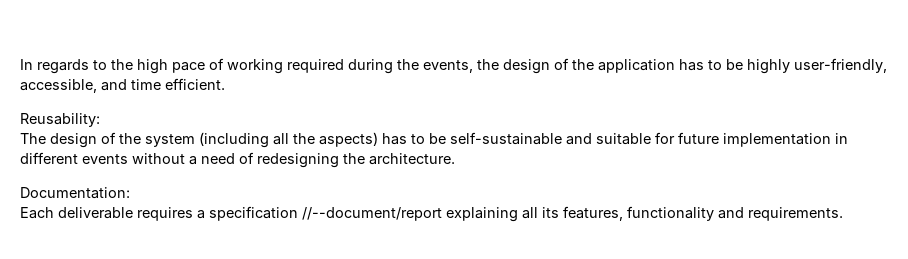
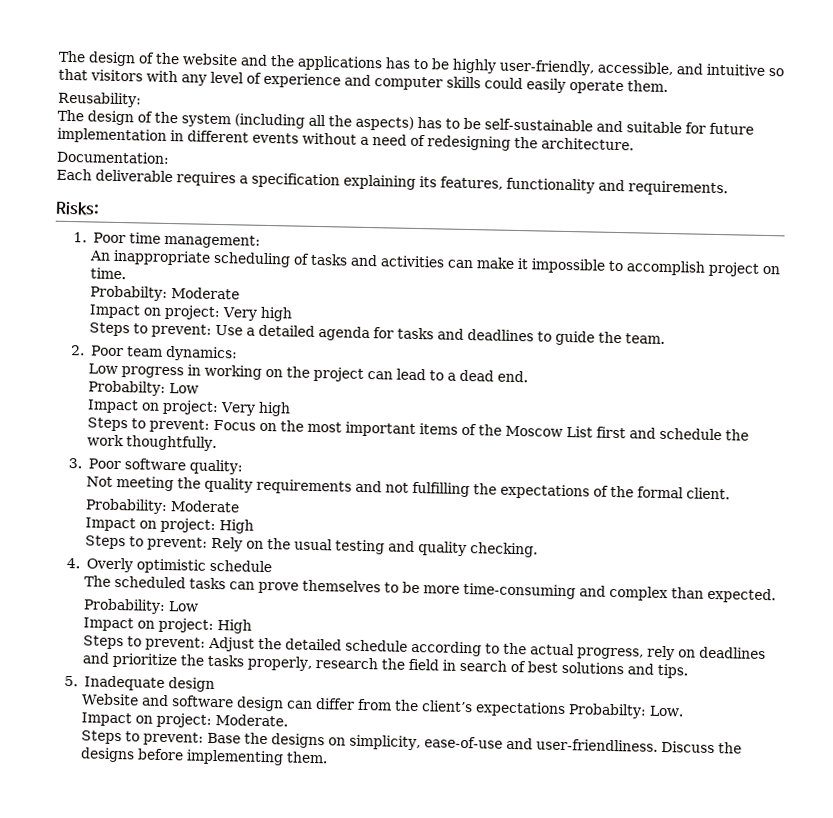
- In regards to the high pace of working required during the events, the design of the application has to be highly user-friendly, accessible, and time efficient.
+ The design of the website and the applications has to be highly user-friendly, accessible, and intuitive so that visitors with any level of experience and computer skills could easily operate them.
- Each deliverable requires a specification //--document/report explaining all its features, functionality and requirements.
+ Each deliverable requires a specification explaining its features, functionality and requirements.
+ Risks:
+ 1. Poor time management:
+ An inappropriate scheduling of tasks and activities can make it impossible to accomplish project on time.
+ Probabilty: Moderate
+ Impact on project: Very high
+ Steps to prevent: Use a detailed agenda for tasks and deadlines to guide the team.
+ 2. Poor team dynamics:
+ Low progress in working on the project can lead to a dead end.
+ Probabilty: Low
+ Impact on project: Very high
+ Steps to prevent: Focus on the most important items of the Moscow List first and schedule the work thoughtfully.
+ 3. Poor software quality:
+ Not meeting the quality requirements and not fulfilling the expectations of the formal client.
+ Probability: Moderate
+ Impact on project: High
+ Steps to prevent: Rely on the usual testing and quality checking.
+ 4. Overly optimistic schedule
+ The scheduled tasks can prove themselves to be more time-consuming and complex than expected.
+ Probability: Low
+ Impact on project: High
+ Steps to prevent: Adjust the detailed schedule according to the actual progress, rely on deadlines and prioritize the tasks properly, research the field in search of best solutions and tips.
+ 5. Inadequate design
+ Website and software design can differ from the client’s expectations Probabilty: Low.
+ Impact on project: Moderate.
+ Steps to prevent: Base the designs on simplicity, ease-of-use and user-friendliness. Discuss the designs before implementing them.

